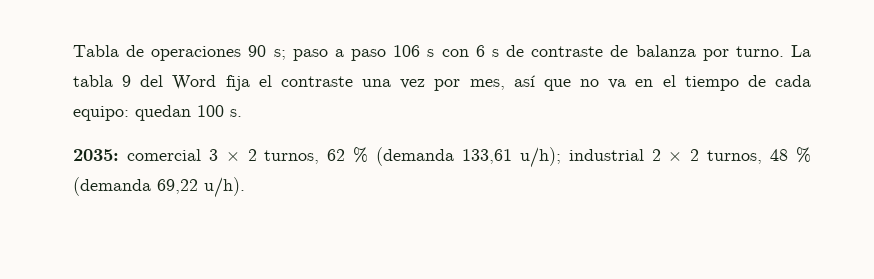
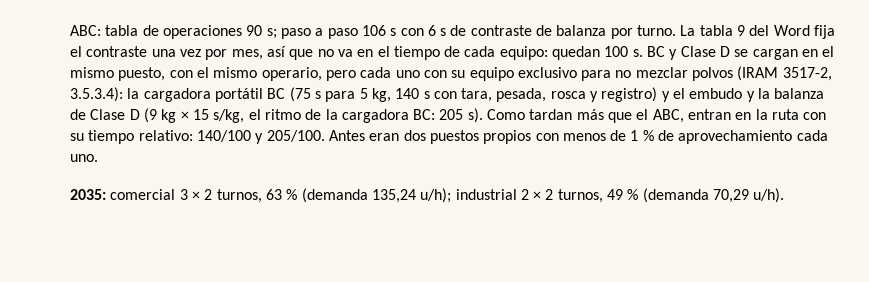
- Tabla de operaciones 90 s; paso a paso 106 s con 6 s de contraste de balanza por turno.
+ ABC: tabla de operaciones 90 s; paso a paso 106 s con 6 s de contraste de balanza por turno.
+ BC y Clase D se cargan en el mismo puesto, con el mismo operario, pero cada uno con su equipo exclusivo para no mezclar polvos (IRAM 3517-2, 3.5.3.4): la cargadora portátil BC (75 s para 5 kg, 140 s con tara, pesada, rosca y registro) y el embudo y la balanza de Clase D (9 kg × 15 s/kg, el ritmo de la cargadora BC: 205 s). Como tardan más que el ABC, entran en la ruta con su tiempo relativo: 140/100 y 205/100. Antes eran dos puestos propios con menos de 1 % de aprovechamiento cada uno.
- 2035: comercial 3 × 2 turnos, 62 % (demanda 133,61 u/h); industrial 2 × 2 turnos, 48 % (demanda 69,22 u/h).
+ 2035: comercial 3 × 2 turnos, 63 % (demanda 135,24 u/h); industrial 2 × 2 turnos, 49 % (demanda 70,29 u/h).

